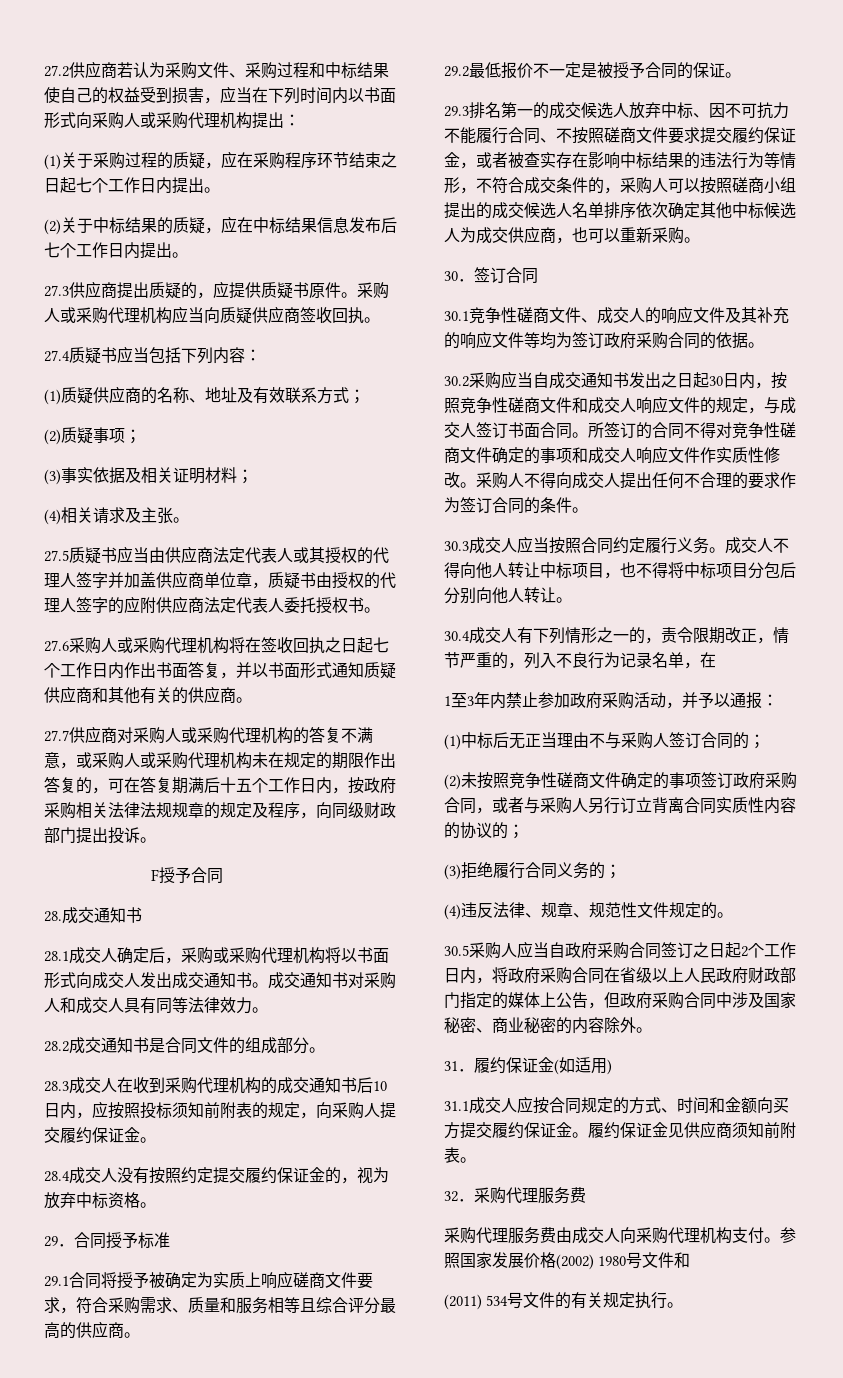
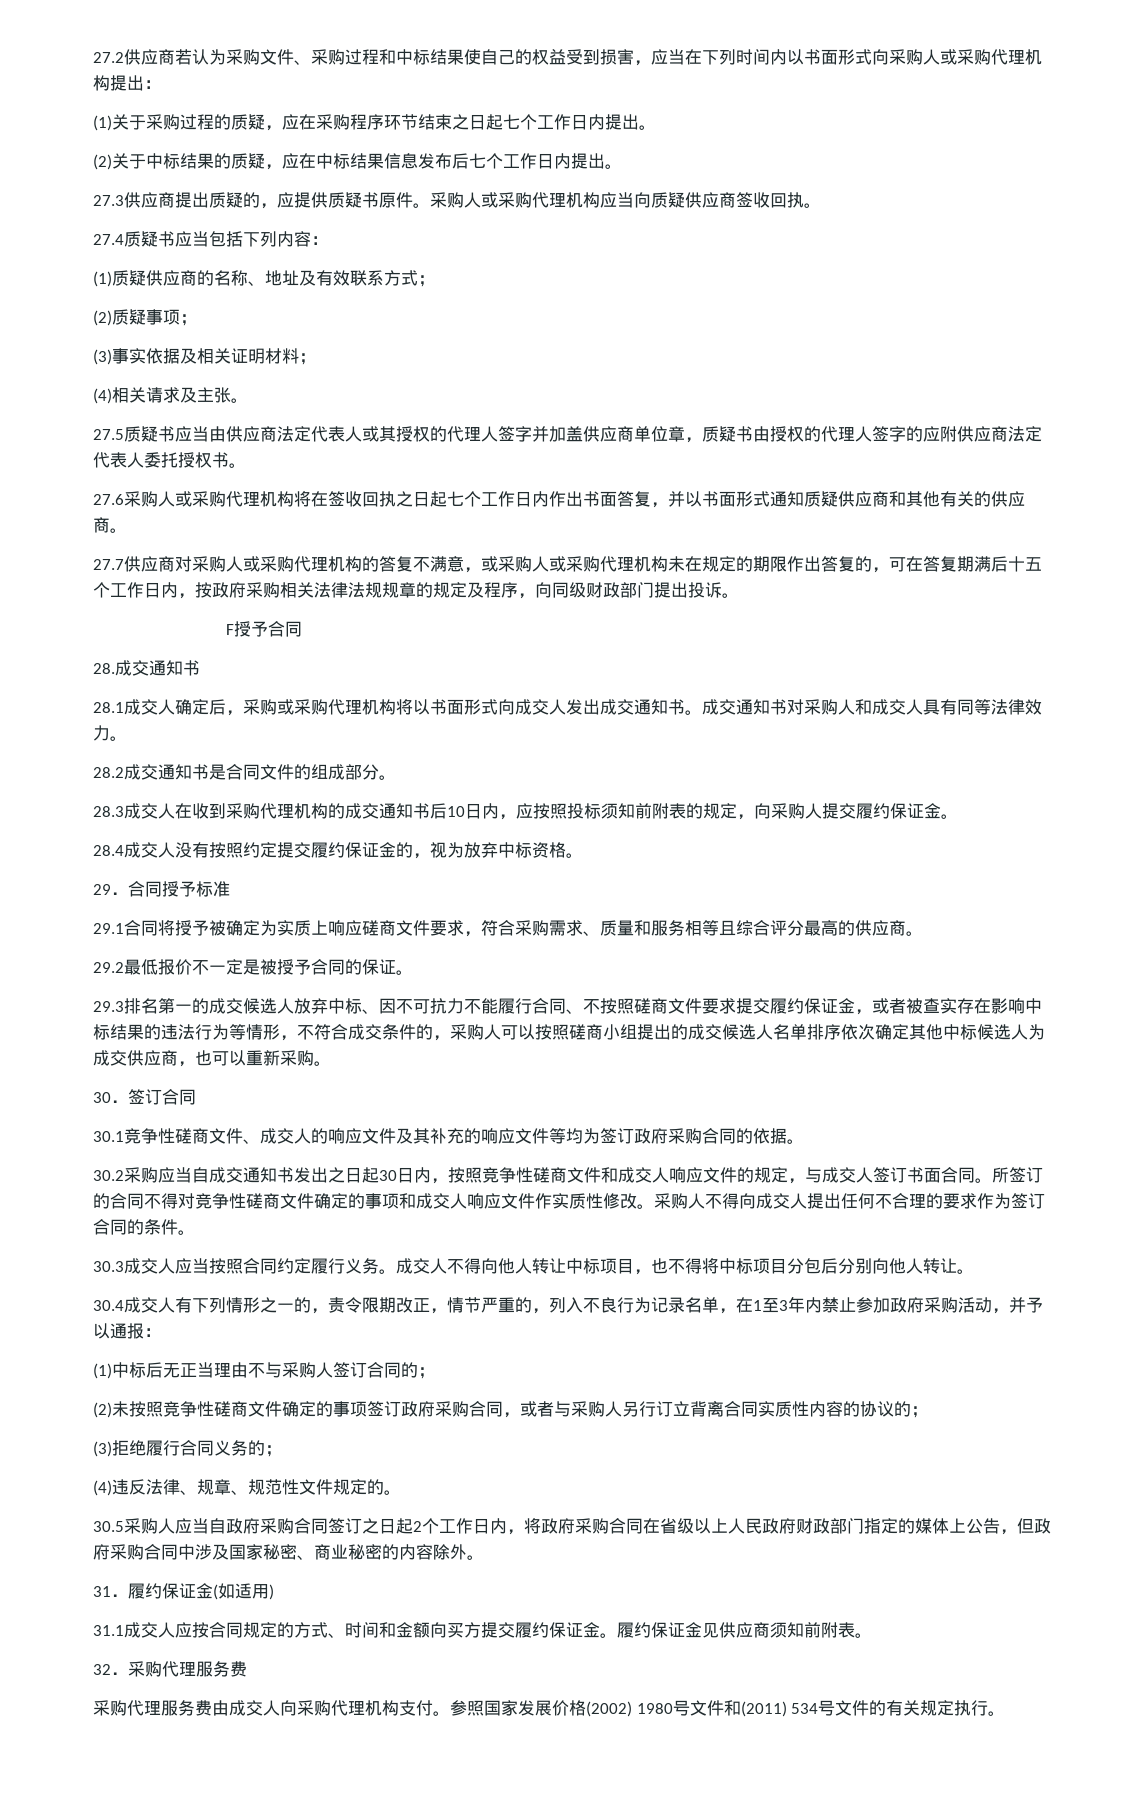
- 30.4成交人有下列情形之一的，责令限期改正，情节严重的，列入不良行为记录名单，在
- 1至3年内禁止参加政府采购活动，并予以通报：
+ 30.4成交人有下列情形之一的，责令限期改正，情节严重的，列入不良行为记录名单，在1至3年内禁止参加政府采购活动，并予以通报：
- 参照国家发展价格(2002) 1980号文件和
- (2011) 534号文件的有关规定执行。
+ 参照国家发展价格(2002) 1980号文件和(2011) 534号文件的有关规定执行。

